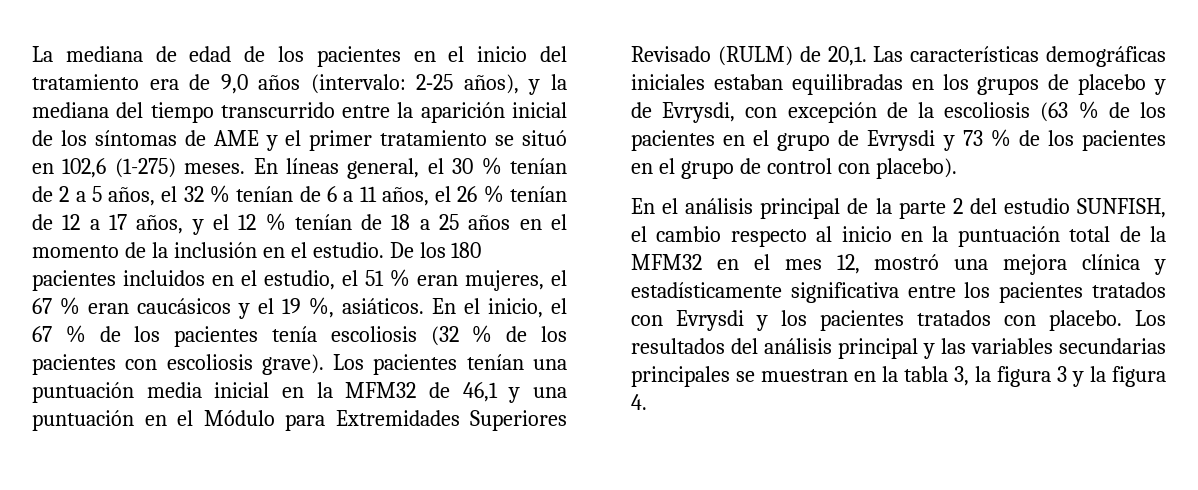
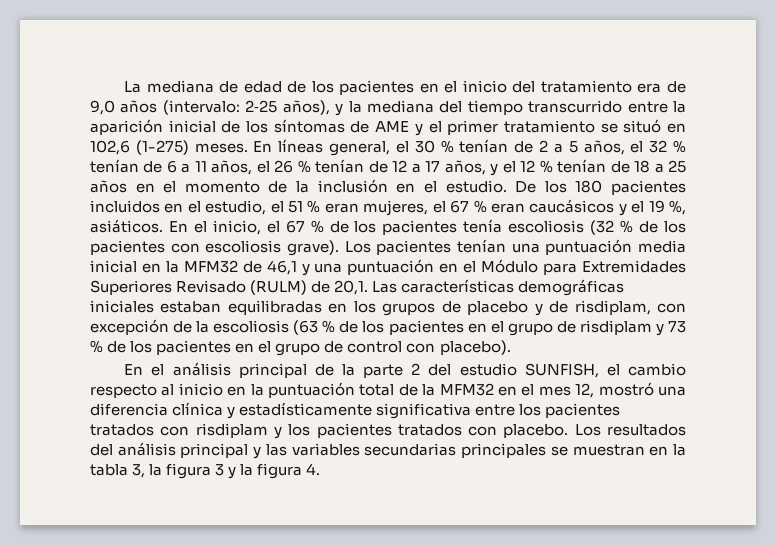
- Las características demográficas iniciales estaban equilibradas en los grupos de placebo y de Evrysdi, con excepción de la escoliosis (63 % de los pacientes en el grupo de Evrysdi y 73 % de los pacientes en el grupo de control con placebo).
+ Las características demográficas iniciales estaban equilibradas en los grupos de placebo y de risdiplam, con excepción de la escoliosis (63 % de los pacientes en el grupo de risdiplam y 73 % de los pacientes en el grupo de control con placebo).
- En el análisis principal de la parte 2 del estudio SUNFISH, el cambio respecto al inicio en la puntuación total de la MFM32 en el mes 12, mostró una mejora clínica y estadísticamente significativa entre los pacientes tratados con Evrysdi y los pacientes tratados con placebo.
+ En el análisis principal de la parte 2 del estudio SUNFISH, el cambio respecto al inicio en la puntuación total de la MFM32 en el mes 12, mostró una diferencia clínica y estadísticamente significativa entre los pacientes tratados con risdiplam y los pacientes tratados con placebo.

